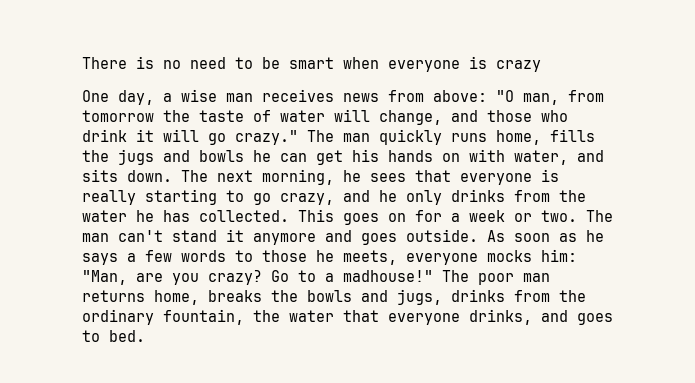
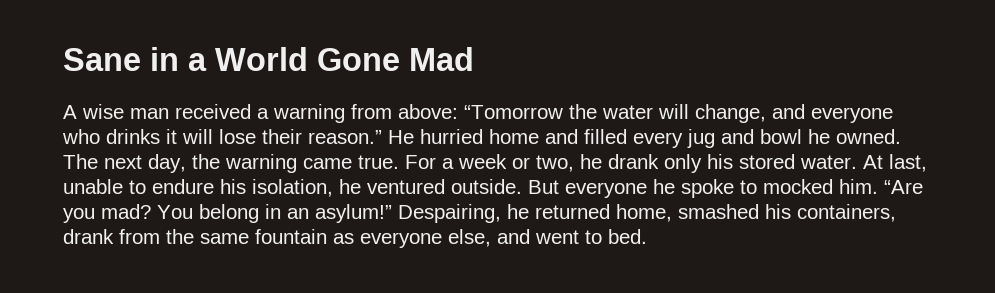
- There is no need to be smart when everyone is crazy
- One day, a wise man receives news from above: "O man, from tomorrow the taste of water will change, and those who drink it will go crazy." The man quickly runs home, fills the jugs and bowls he can get his hands on with water, and sits down. The next morning, he sees that everyone is really starting to go crazy, and he only drinks from the water he has collected. This goes on for a week or two. The man can't stand it anymore and goes outside. As soon as he says a few words to those he meets, everyone mocks him: "Man, are you crazy? Go to a madhouse!" The poor man returns home, breaks the bowls and jugs, drinks from the ordinary fountain, the water that everyone drinks, and goes to bed.
+ Sane in a World Gone Mad
+ A wise man received a warning from above: “Tomorrow the water will change, and everyone who drinks it will lose their reason.” He hurried home and filled every jug and bowl he owned. The next day, the warning came true. For a week or two, he drank only his stored water. At last, unable to endure his isolation, he ventured outside. But everyone he spoke to mocked him. “Are you mad? You belong in an asylum!” Despairing, he returned home, smashed his containers, drank from the same fountain as everyone else, and went to bed.

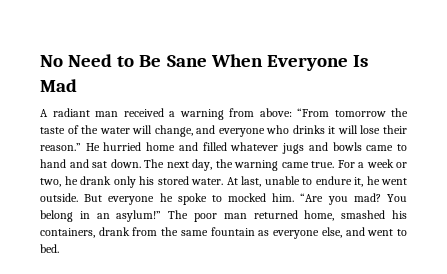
- Sane in a World Gone Mad
+ No Need to Be Sane When Everyone Is Mad
- A wise man received a warning from above: “Tomorrow the water will change, and everyone who drinks it will lose their reason.”
+ A radiant man received a warning from above: “From tomorrow the taste of the water will change, and everyone who drinks it will lose their reason.”
- He hurried home and filled every jug and bowl he owned.
+ He hurried home and filled whatever jugs and bowls came to hand and sat down.
- At last, unable to endure his isolation, he ventured outside.
+ At last, unable to endure it, he went outside.
- Despairing, he returned home, smashed his containers, drank from the same fountain as everyone else, and went to bed.
+ The poor man returned home, smashed his containers, drank from the same fountain as everyone else, and went to bed.

